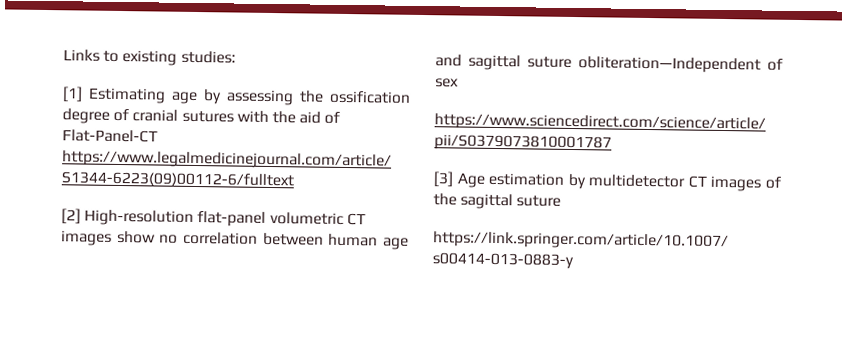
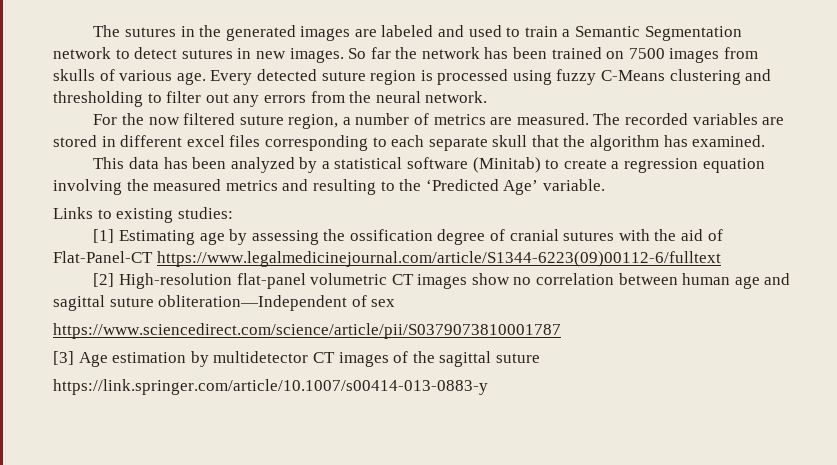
+ The sutures in the generated images are labeled and used to train a Semantic Segmentation network to detect sutures in new images. So far the network has been trained on 7500 images from skulls of various age. Every detected suture region is processed using fuzzy C-Means clustering and thresholding to filter out any errors from the neural network.
+ For the now filtered suture region, a number of metrics are measured. The recorded variables are stored in different excel files corresponding to each separate skull that the algorithm has examined.
+ This data has been analyzed by a statistical software (Minitab) to create a regression equation involving the measured metrics and resulting to the ‘Predicted Age’ variable.

